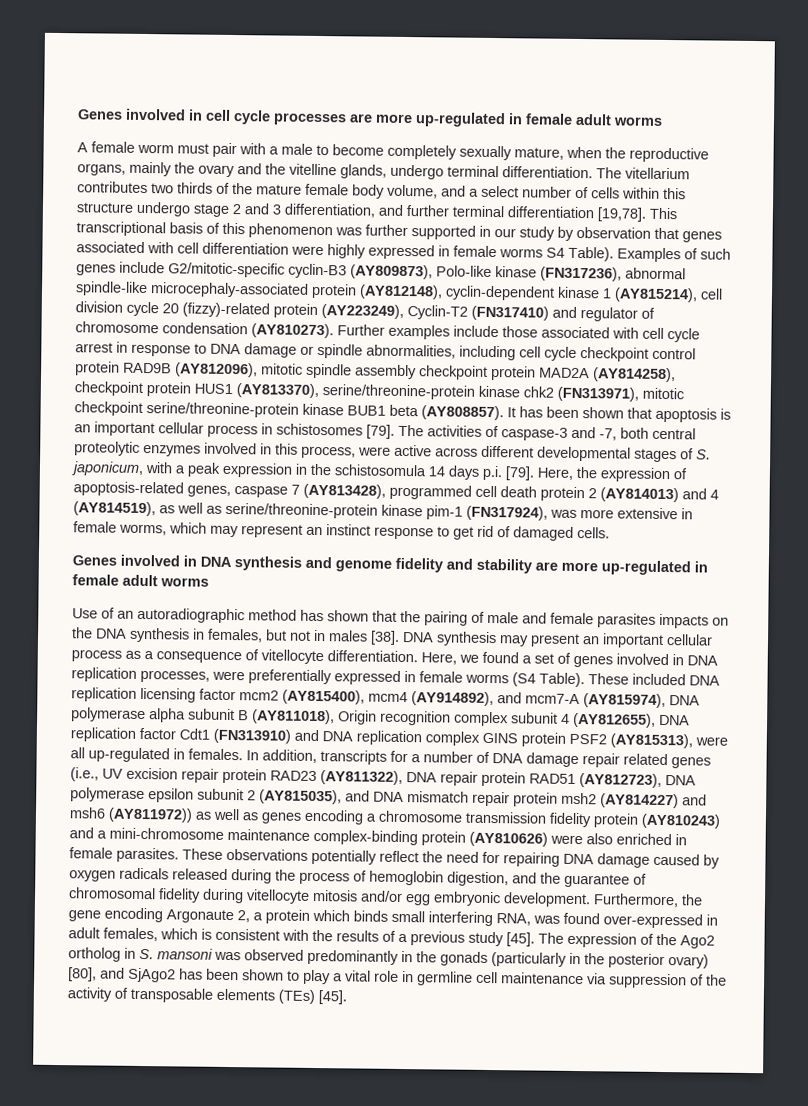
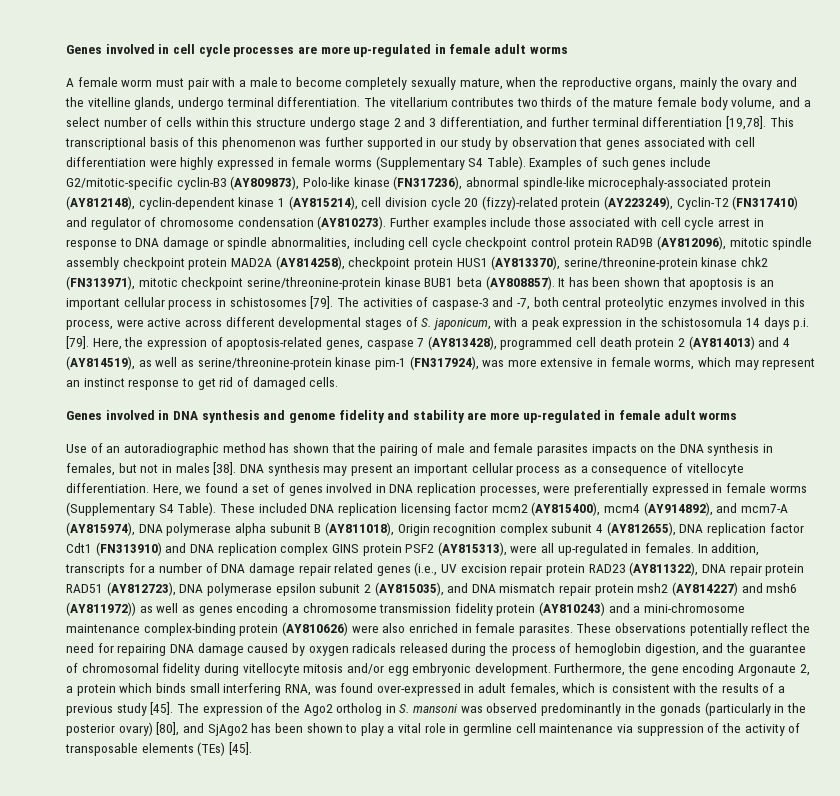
- This transcriptional basis of this phenomenon was further supported in our study by observation that genes associated with cell differentiation were highly expressed in female worms S4 Table).
+ This transcriptional basis of this phenomenon was further supported in our study by observation that genes associated with cell differentiation were highly expressed in female worms (Supplementary S4 Table).
- Here, we found a set of genes involved in DNA replication processes, were preferentially expressed in female worms (S4 Table).
+ Here, we found a set of genes involved in DNA replication processes, were preferentially expressed in female worms (Supplementary S4 Table).

